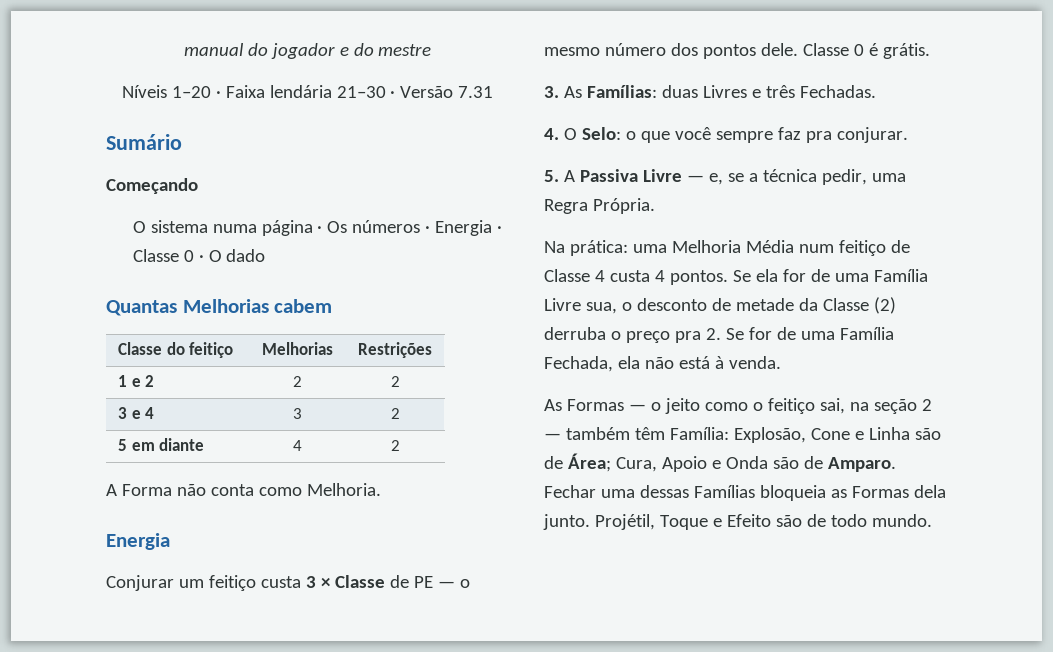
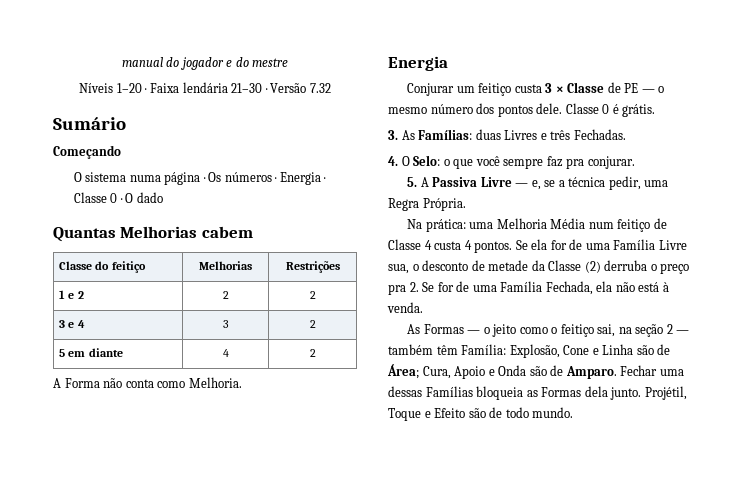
- Níveis 1–20 · Faixa lendária 21–30 · Versão 7.31
+ Níveis 1–20 · Faixa lendária 21–30 · Versão 7.32

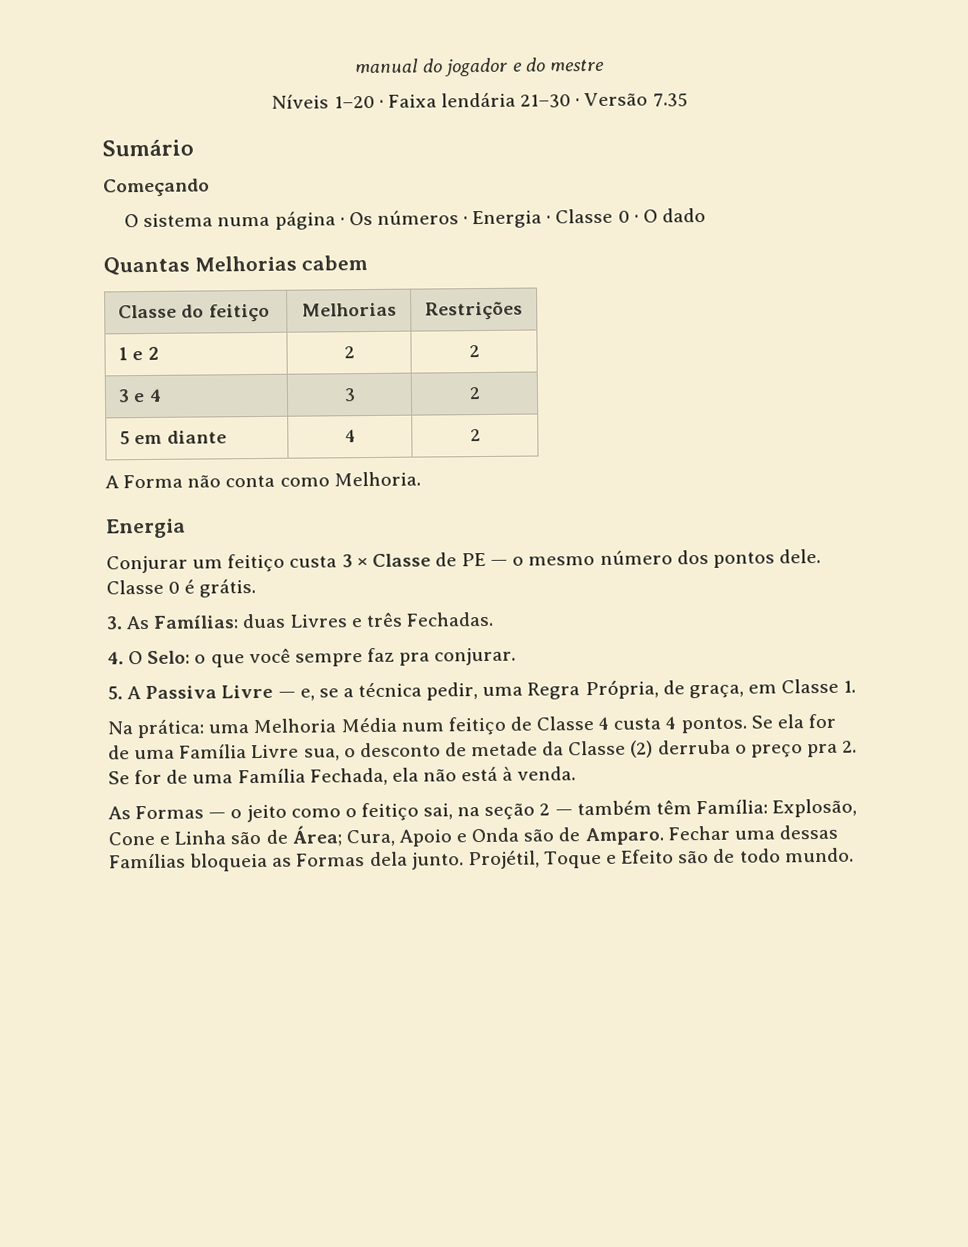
- Níveis 1–20 · Faixa lendária 21–30 · Versão 7.32
+ Níveis 1–20 · Faixa lendária 21–30 · Versão 7.35
- 5. A Passiva Livre — e, se a técnica pedir, uma Regra Própria.
+ 5. A Passiva Livre — e, se a técnica pedir, uma Regra Própria, de graça, em Classe 1.

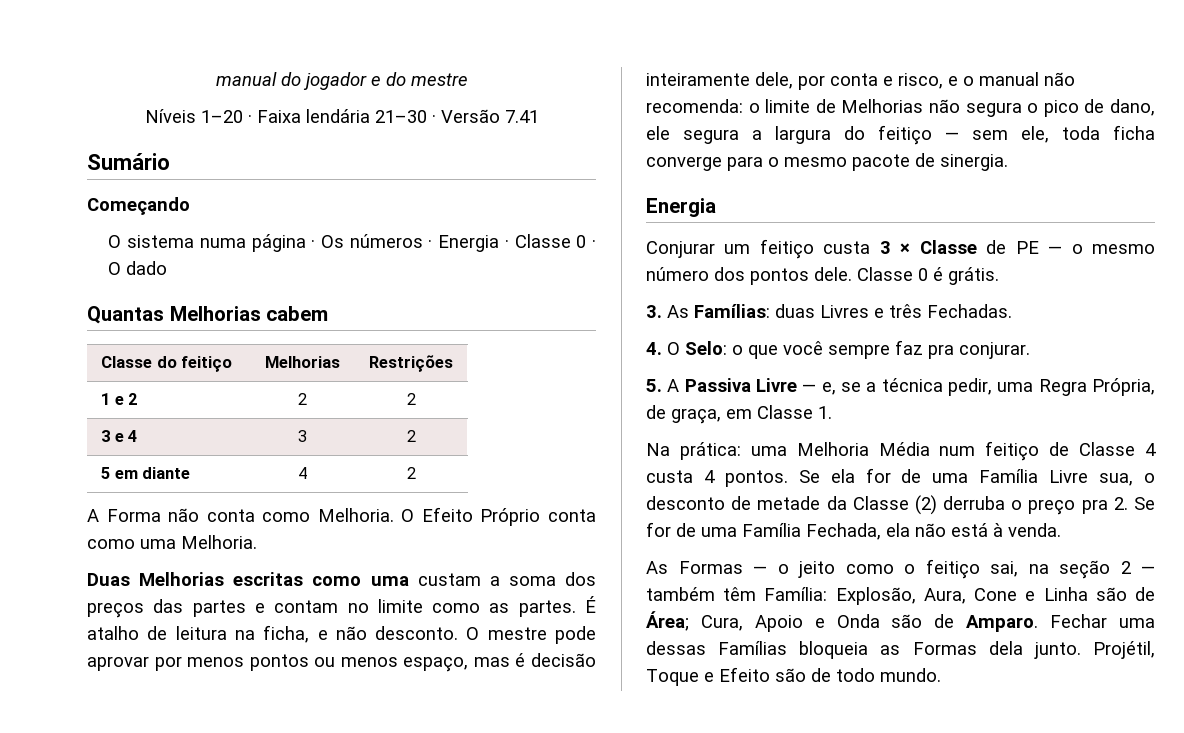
- Níveis 1–20 · Faixa lendária 21–30 · Versão 7.35
+ Níveis 1–20 · Faixa lendária 21–30 · Versão 7.41
+ O Efeito Próprio conta como uma Melhoria.
+ Duas Melhorias escritas como uma custam a soma dos preços das partes e contam no limite como as partes. É atalho de leitura na ficha, e não desconto. O mestre pode aprovar por menos pontos ou menos espaço, mas é decisão inteiramente dele, por conta e risco, e o manual não recomenda: o limite de Melhorias não segura o pico de dano, ele segura a largura do feitiço — sem ele, toda ficha converge para o mesmo pacote de sinergia.
- As Formas — o jeito como o feitiço sai, na seção 2 — também têm Família: Explosão, Cone e Linha são de Área; Cura, Apoio e Onda são de Amparo.
+ As Formas — o jeito como o feitiço sai, na seção 2 — também têm Família: Explosão, Aura, Cone e Linha são de Área; Cura, Apoio e Onda são de Amparo.

